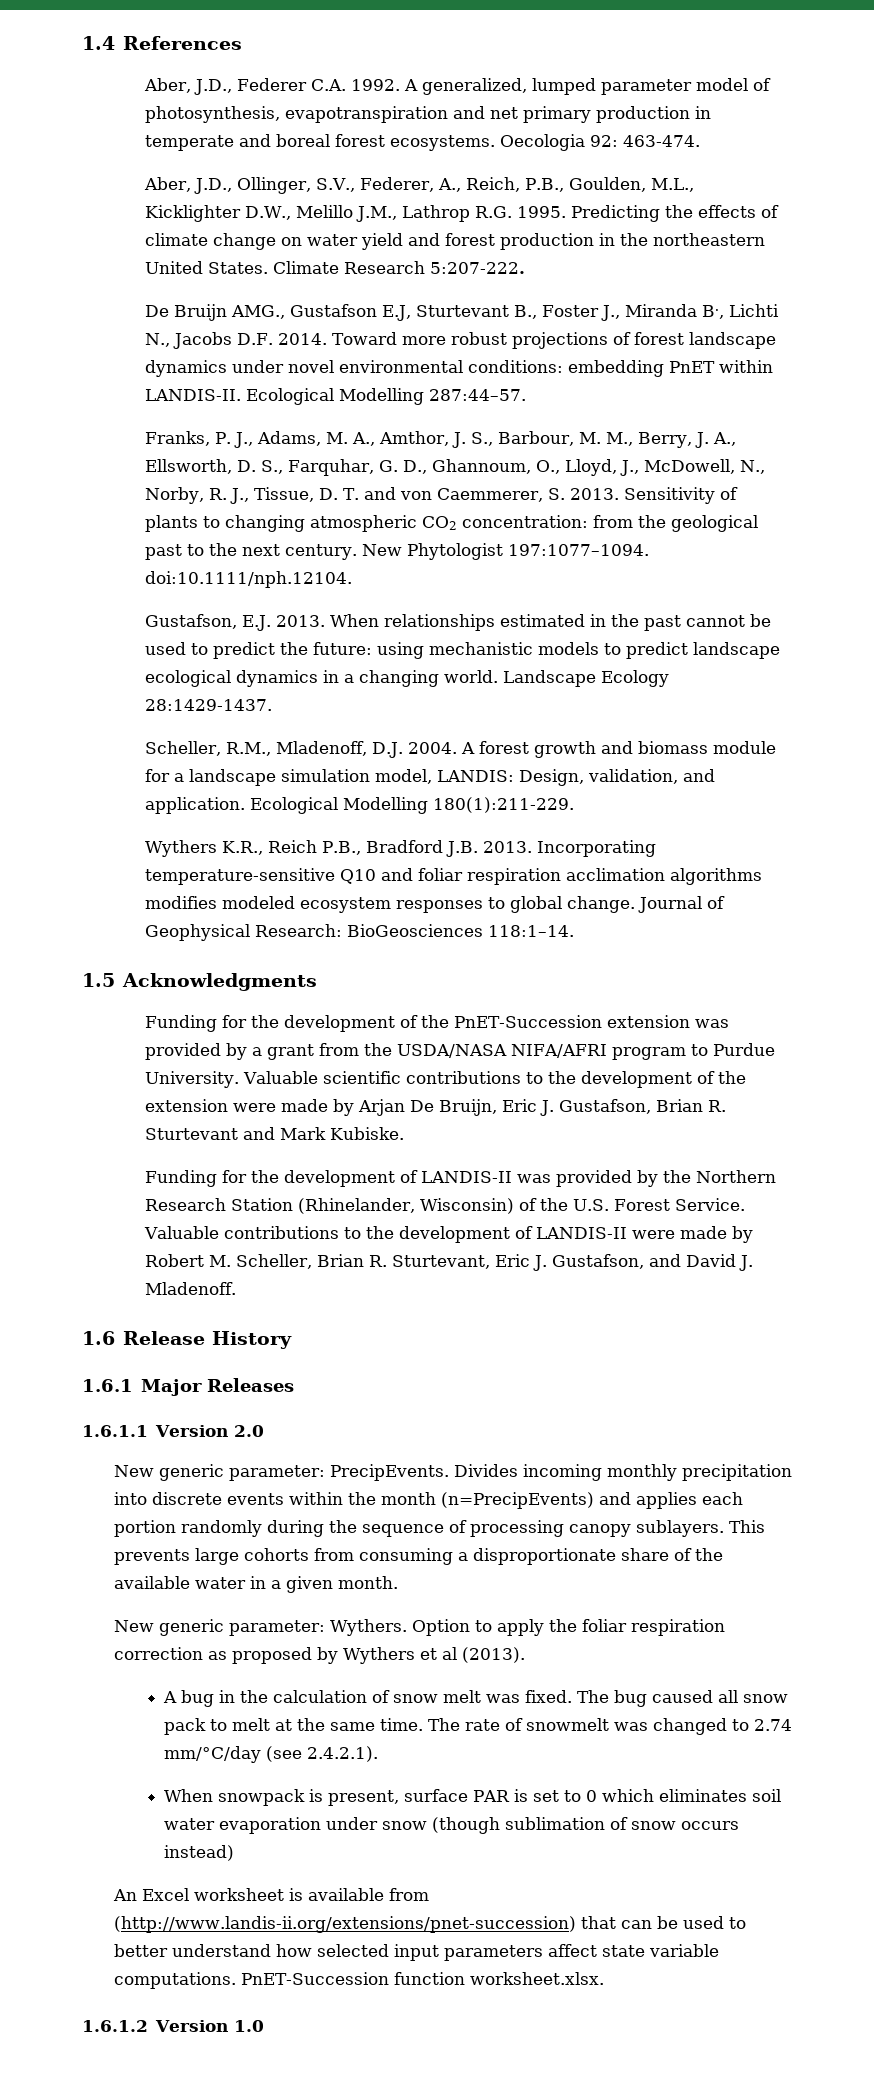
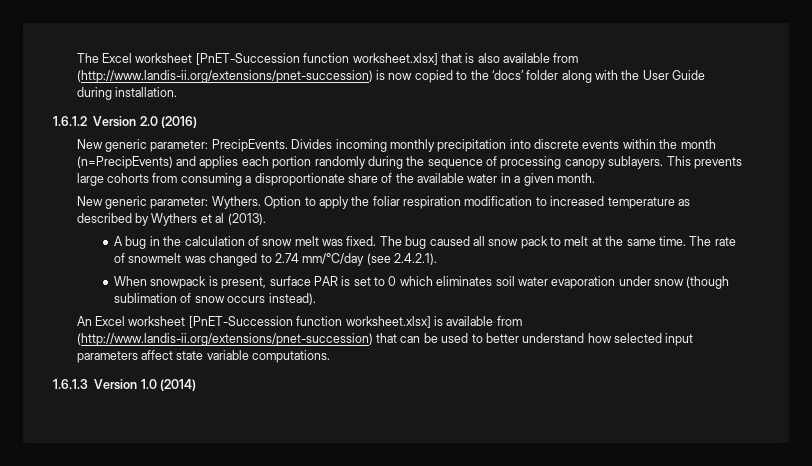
- 1.4 References
- Aber, J.D., Federer C.A. 1992. A generalized, lumped parameter model of photosynthesis, evapotranspiration and net primary production in temperate and boreal forest ecosystems. Oecologia 92: 463-474.
- Aber, J.D., Ollinger, S.V., Federer, A., Reich, P.B., Goulden, M.L., Kicklighter D.W., Melillo J.M., Lathrop R.G. 1995. Predicting the effects of climate change on water yield and forest production in the northeastern United States. Climate Research 5:207-222.
- De Bruijn AMG., Gustafson E.J, Sturtevant B., Foster J., Miranda B., Lichti N., Jacobs D.F. 2014. Toward more robust projections of forest landscape dynamics under novel environmental conditions: embedding PnET within LANDIS-II. Ecological Modelling 287:44–57.
- Franks, P. J., Adams, M. A., Amthor, J. S., Barbour, M. M., Berry, J. A., Ellsworth, D. S., Farquhar, G. D., Ghannoum, O., Lloyd, J., McDowell, N., Norby, R. J., Tissue, D. T. and von Caemmerer, S. 2013. Sensitivity of plants to changing atmospheric CO2 concentration: from the geological past to the next century. New Phytologist 197:1077–1094. doi:10.1111/nph.12104.
- Gustafson, E.J. 2013. When relationships estimated in the past cannot be used to predict the future: using mechanistic models to predict landscape ecological dynamics in a changing world. Landscape Ecology 28:1429-1437.
- Scheller, R.M., Mladenoff, D.J. 2004. A forest growth and biomass module for a landscape simulation model, LANDIS: Design, validation, and application. Ecological Modelling 180(1):211-229.
- Wythers K.R., Reich P.B., Bradford J.B. 2013. Incorporating temperature-sensitive Q10 and foliar respiration acclimation algorithms modifies modeled ecosystem responses to global change. Journal of Geophysical Research: BioGeosciences 118:1–14.
- 1.5 Acknowledgments
- Funding for the development of the PnET-Succession extension was provided by a grant from the USDA/NASA NIFA/AFRI program to Purdue University. Valuable scientific contributions to the development of the extension were made by Arjan De Bruijn, Eric J. Gustafson, Brian R. Sturtevant and Mark Kubiske.
- Funding for the development of LANDIS-II was provided by the Northern Research Station (Rhinelander, Wisconsin) of the U.S. Forest Service. Valuable contributions to the development of LANDIS-II were made by Robert M. Scheller, Brian R. Sturtevant, Eric J. Gustafson, and David J. Mladenoff.
- 1.6 Release History
- 1.6.1 Major Releases
- 1.6.1.1 Version 2.0
+ The Excel worksheet [PnET-Succession function worksheet.xlsx] that is also available from (http://www.landis-ii.org/extensions/pnet-succession) is now copied to the ‘docs’ folder along with the User Guide during installation.
+ 1.6.1.2 Version 2.0 (2016)
- Option to apply the foliar respiration correction as proposed by Wythers et al (2013).
+ Option to apply the foliar respiration modification to increased temperature as described by Wythers et al (2013).
- When snowpack is present, surface PAR is set to 0 which eliminates soil water evaporation under snow (though sublimation of snow occurs instead)
+ When snowpack is present, surface PAR is set to 0 which eliminates soil water evaporation under snow (though sublimation of snow occurs instead).
- An Excel worksheet is available from (http://www.landis-ii.org/extensions/pnet-succession) that can be used to better understand how selected input parameters affect state variable computations. PnET-Succession function worksheet.xlsx.
- 1.6.1.2 Version 1.0
+ An Excel worksheet [PnET-Succession function worksheet.xlsx] is available from (http://www.landis-ii.org/extensions/pnet-succession) that can be used to better understand how selected input parameters affect state variable computations.
+ 1.6.1.3 Version 1.0 (2014)

